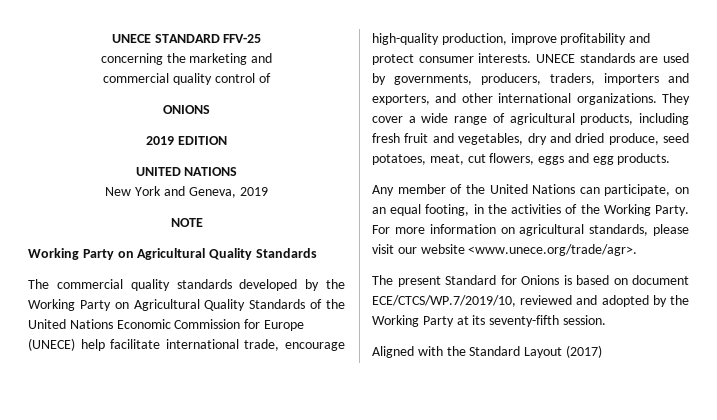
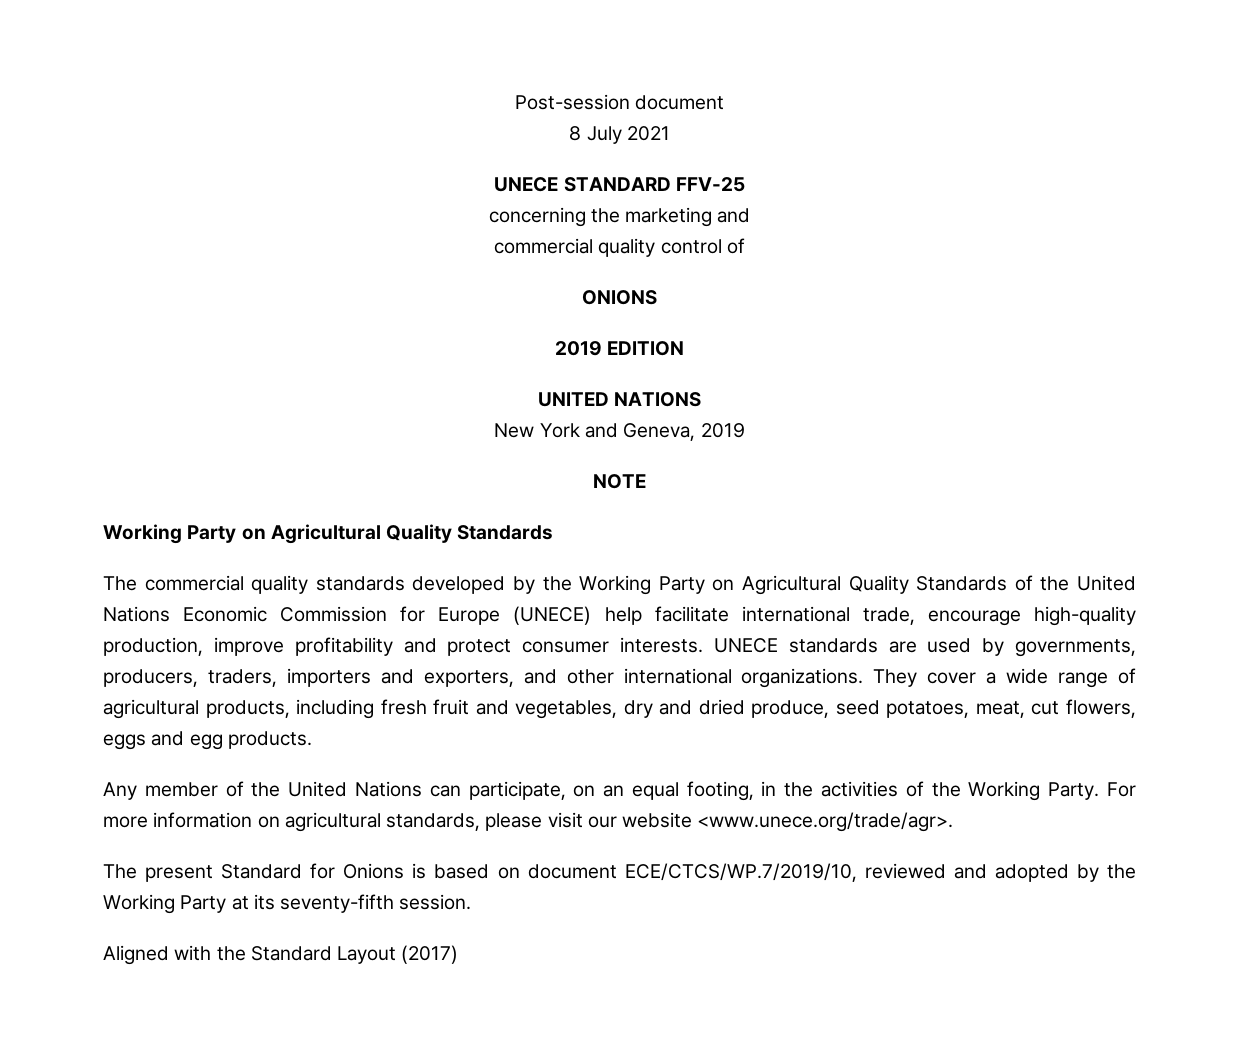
+ Post-session document
+ 8 July 2021

